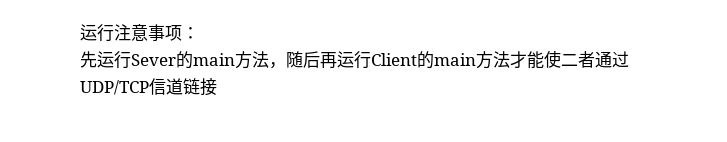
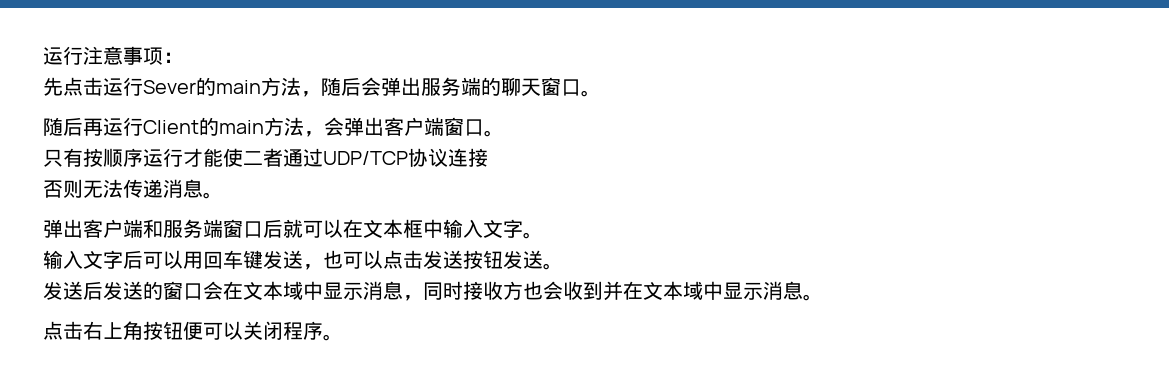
- 先运行Sever的main方法，随后再运行Client的main方法才能使二者通过UDP/TCP信道链接
+ 先点击运行Sever的main方法，随后会弹出服务端的聊天窗口。
+ 随后再运行Client的main方法，会弹出客户端窗口。
+ 只有按顺序运行才能使二者通过UDP/TCP协议连接
+ 否则无法传递消息。
+ 弹出客户端和服务端窗口后就可以在文本框中输入文字。
+ 输入文字后可以用回车键发送，也可以点击发送按钮发送。
+ 发送后发送的窗口会在文本域中显示消息，同时接收方也会收到并在文本域中显示消息。
+ 点击右上角按钮便可以关闭程序。

